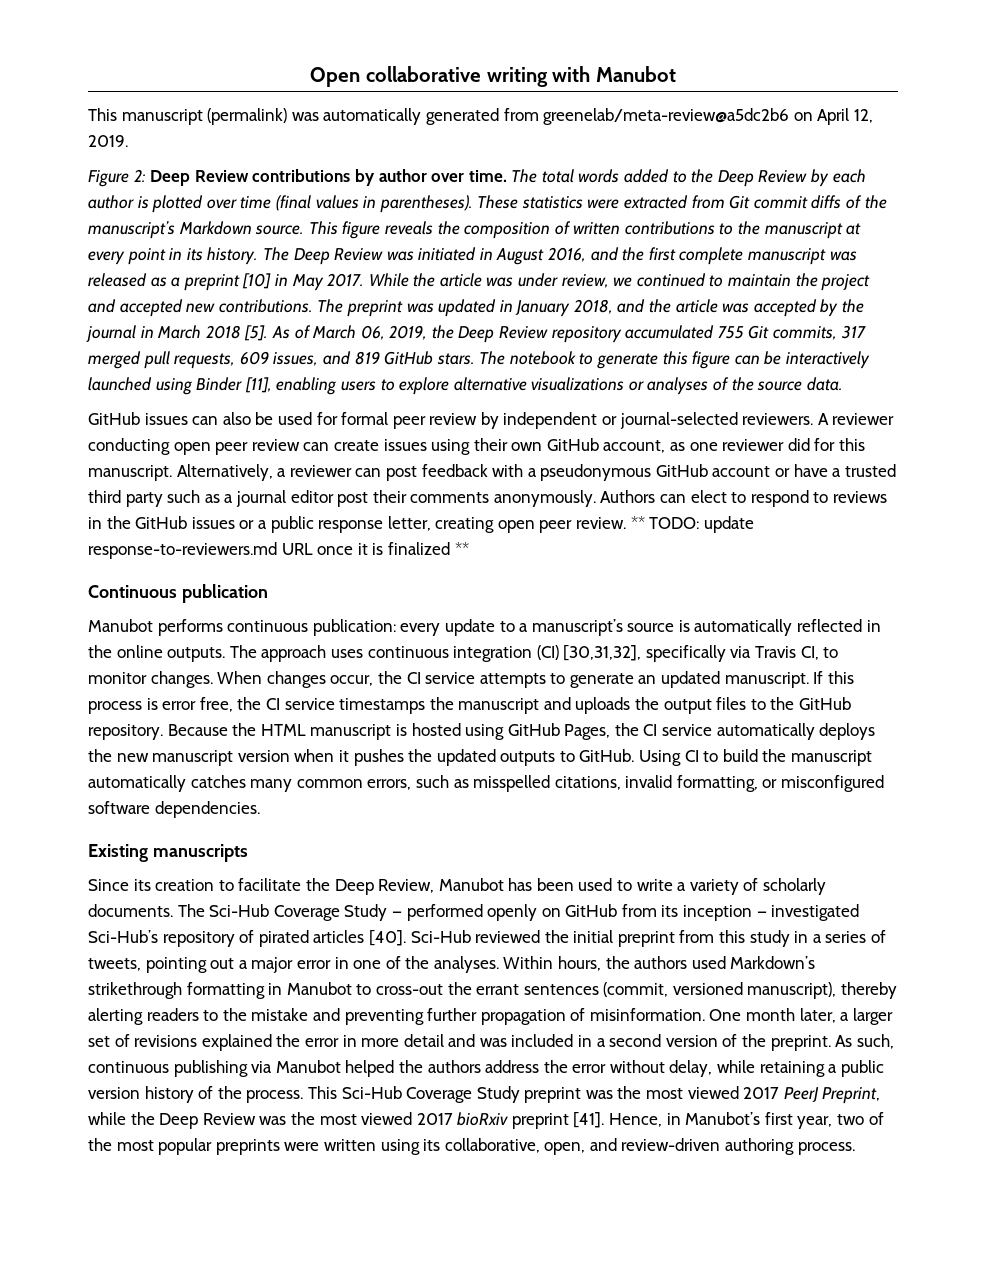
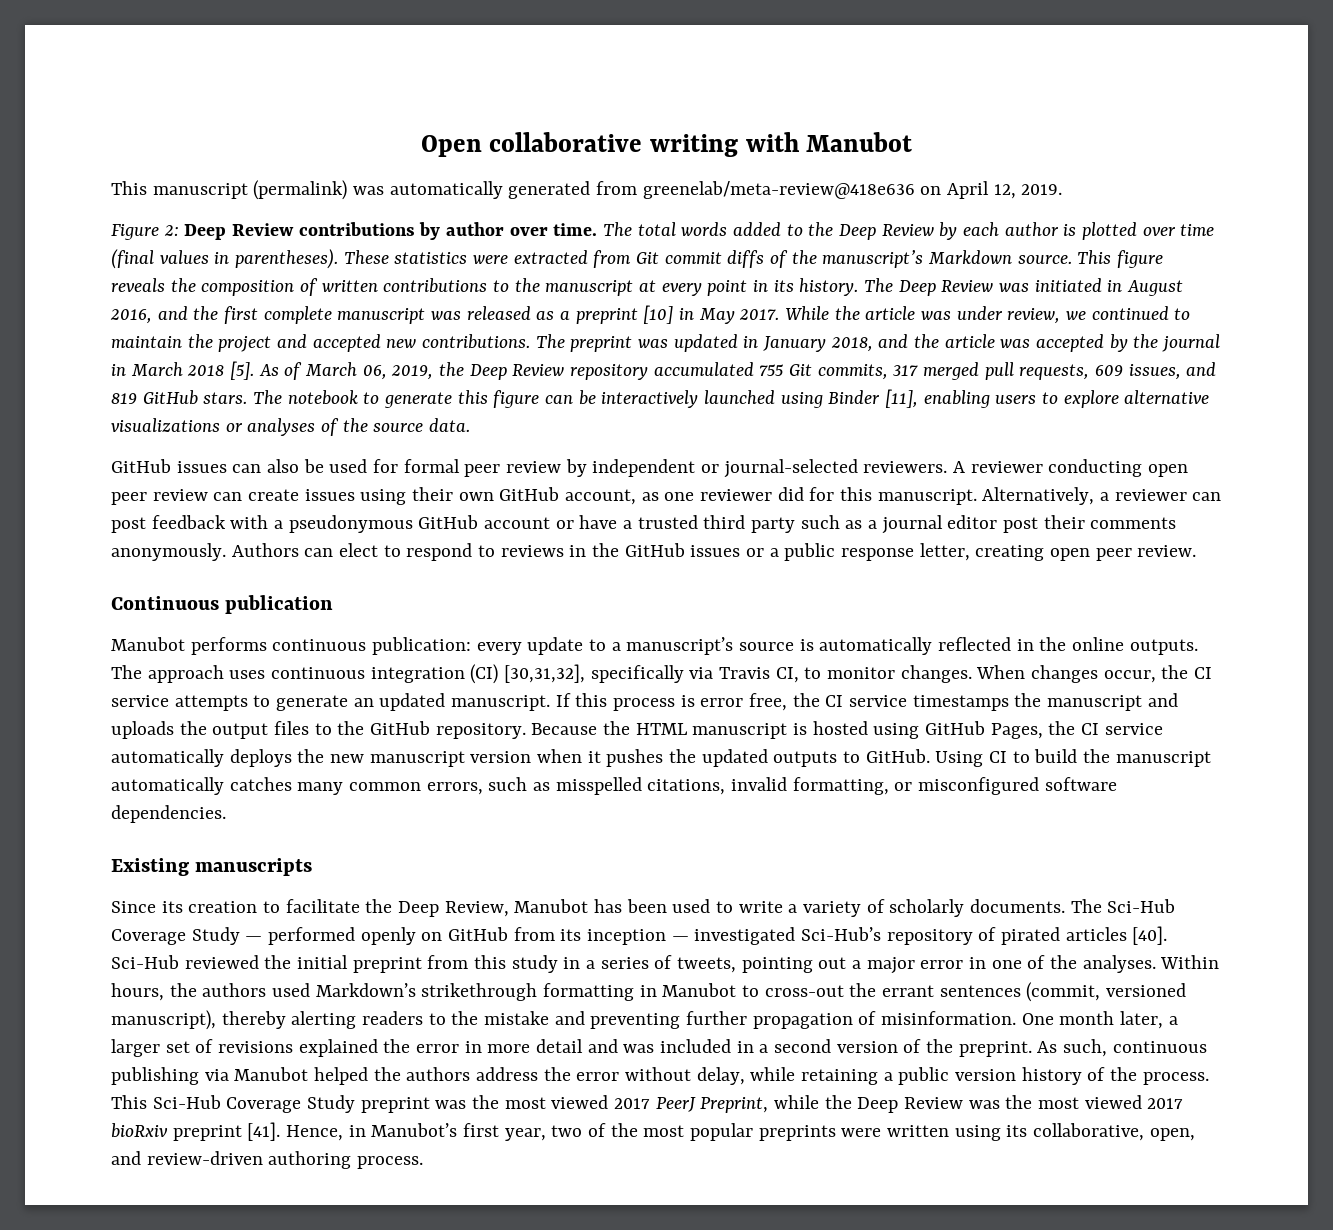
- This manuscript (permalink) was automatically generated from greenelab/meta-review@a5dc2b6 on April 12, 2019.
+ This manuscript (permalink) was automatically generated from greenelab/meta-review@418e636 on April 12, 2019.
- ** TODO: update response-to-reviewers.md URL once it is finalized **

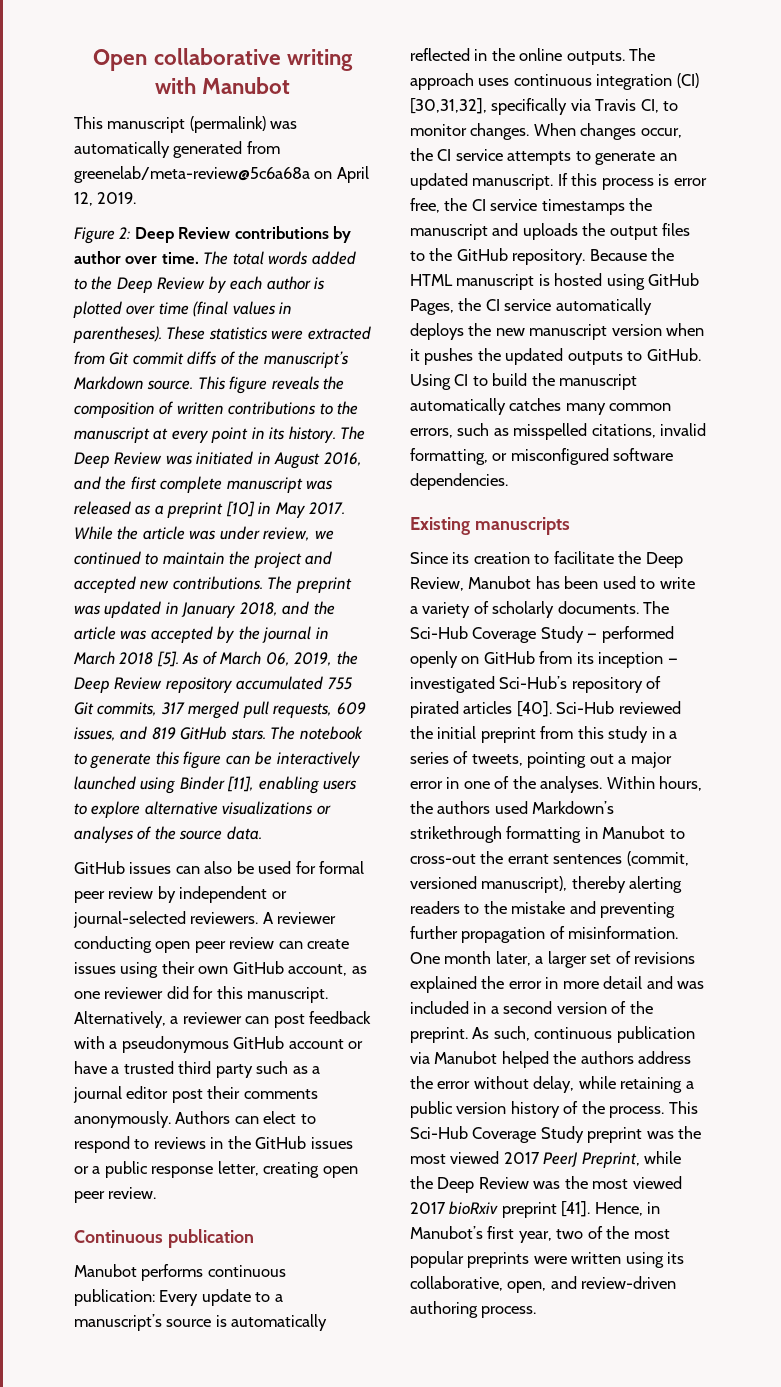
- This manuscript (permalink) was automatically generated from greenelab/meta-review@418e636 on April 12, 2019.
+ This manuscript (permalink) was automatically generated from greenelab/meta-review@5c6a68a on April 12, 2019.
- Manubot performs continuous publication: every update to a manuscript’s source is automatically reflected in the online outputs.
+ Manubot performs continuous publication: Every update to a manuscript’s source is automatically reflected in the online outputs.
- As such, continuous publishing via Manubot helped the authors address the error without delay, while retaining a public version history of the process.
+ As such, continuous publication via Manubot helped the authors address the error without delay, while retaining a public version history of the process.

